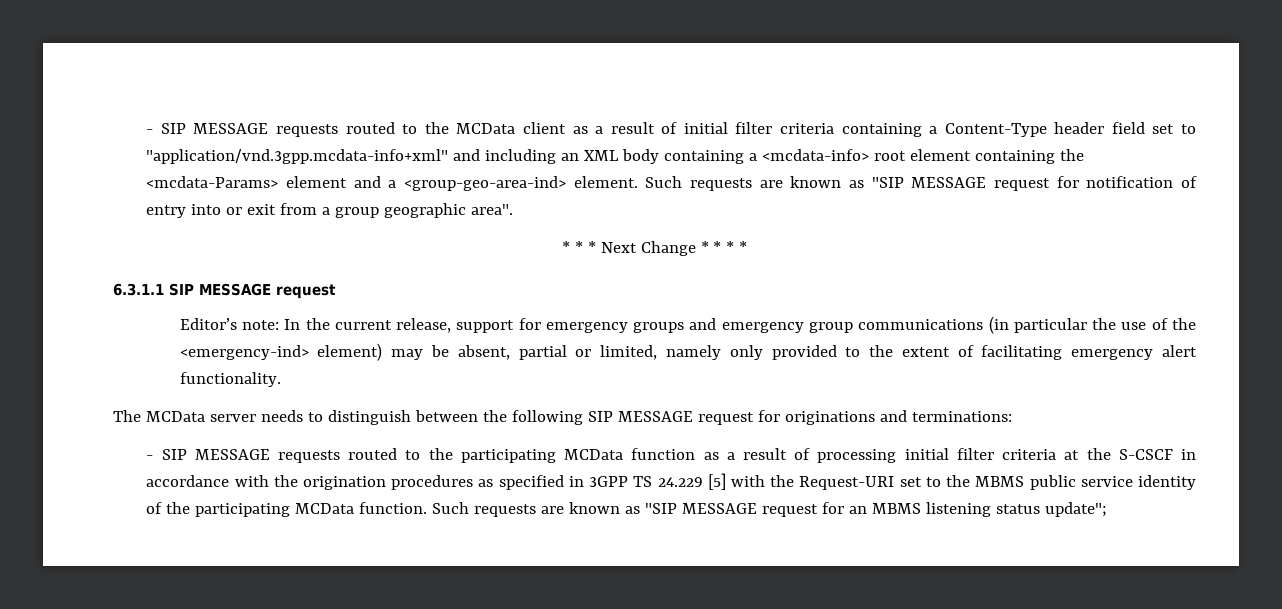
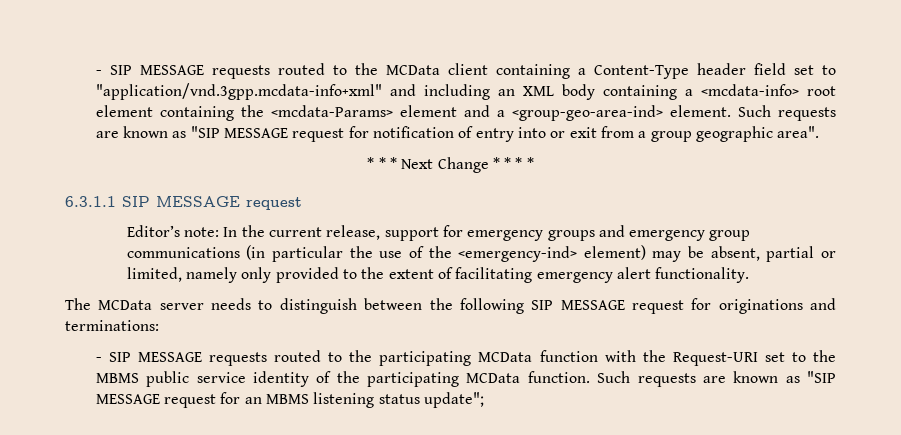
- - SIP MESSAGE requests routed to the MCData client as a result of initial filter criteria containing a Content-Type header field set to "application/vnd.3gpp.mcdata-info+xml" and including an XML body containing a <mcdata-info> root element containing the <mcdata-Params> element and a <group-geo-area-ind> element.
+ - SIP MESSAGE requests routed to the MCData client containing a Content-Type header field set to "application/vnd.3gpp.mcdata-info+xml" and including an XML body containing a <mcdata-info> root element containing the <mcdata-Params> element and a <group-geo-area-ind> element.
- - SIP MESSAGE requests routed to the participating MCData function as a result of processing initial filter criteria at the S-CSCF in accordance with the origination procedures as specified in 3GPP TS 24.229 [5] with the Request-URI set to the MBMS public service identity of the participating MCData function.
+ - SIP MESSAGE requests routed to the participating MCData function with the Request-URI set to the MBMS public service identity of the participating MCData function.

